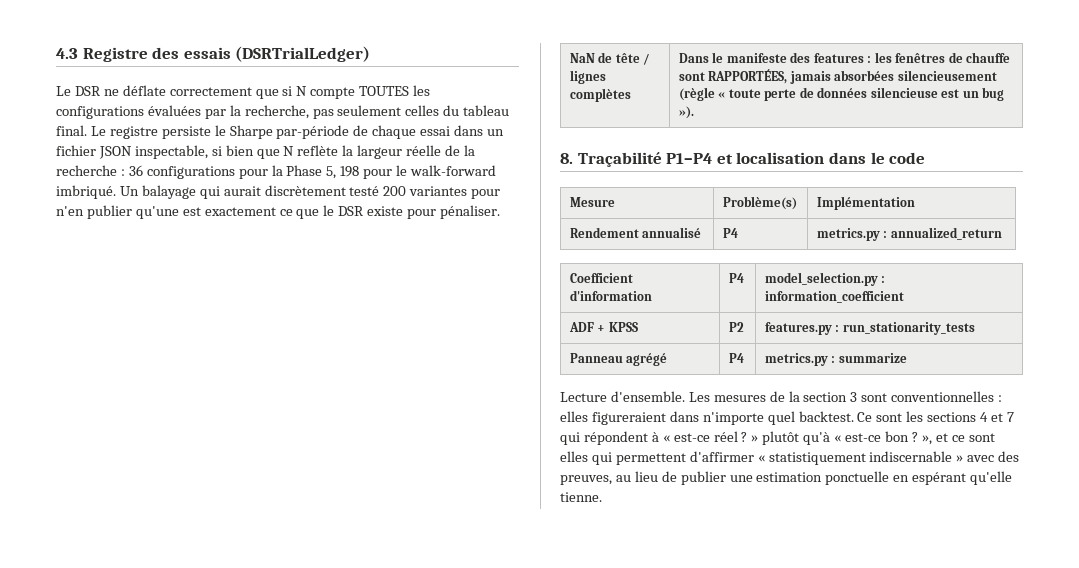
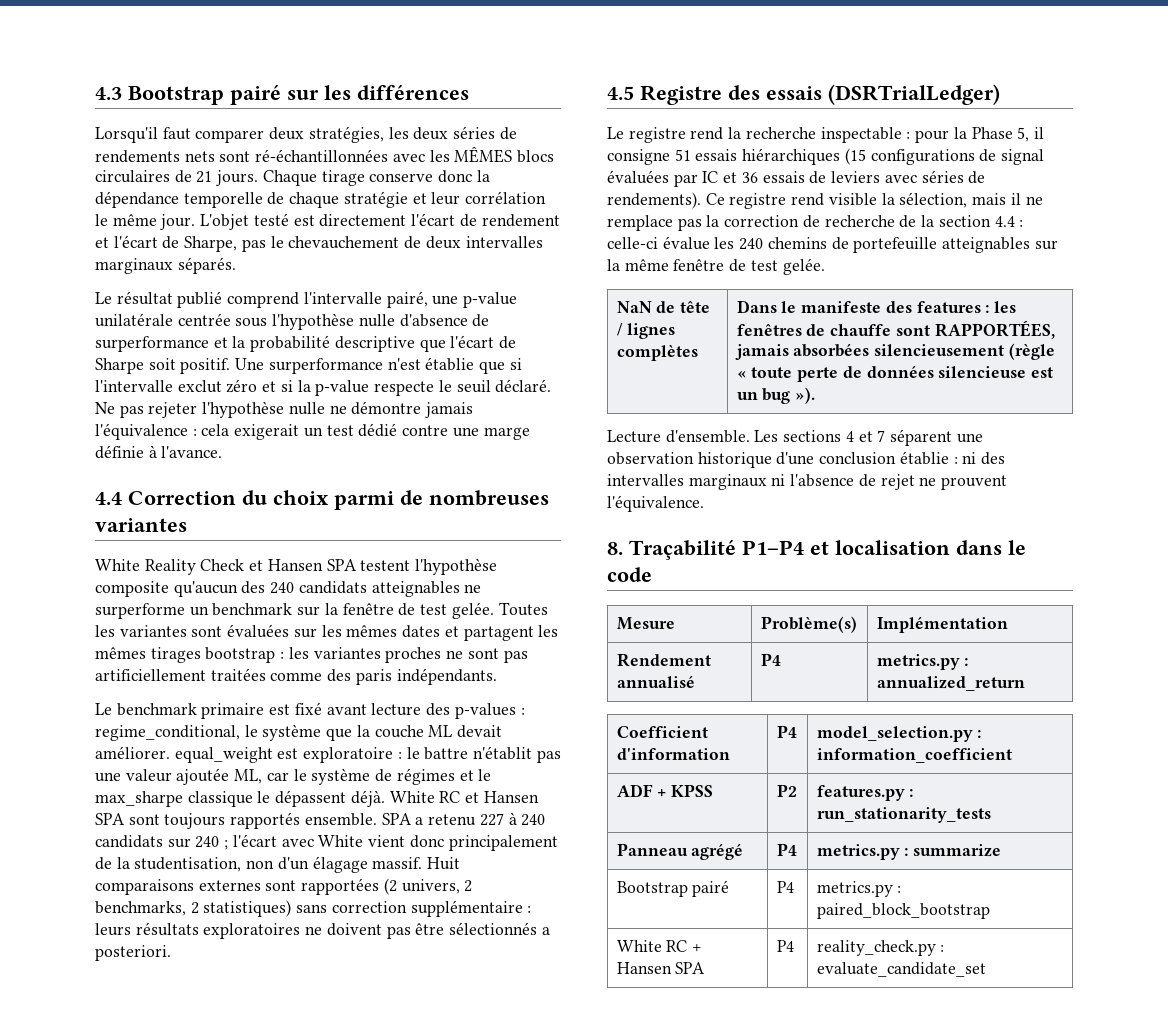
- 4.3 Registre des essais (DSRTrialLedger)
+ 4.3 Bootstrap pairé sur les différences
+ Lorsqu'il faut comparer deux stratégies, les deux séries de rendements nets sont ré-échantillonnées avec les MÊMES blocs circulaires de 21 jours. Chaque tirage conserve donc la dépendance temporelle de chaque stratégie et leur corrélation le même jour. L'objet testé est directement l'écart de rendement et l'écart de Sharpe, pas le chevauchement de deux intervalles marginaux séparés.
+ Le résultat publié comprend l'intervalle pairé, une p-value unilatérale centrée sous l'hypothèse nulle d'absence de surperformance et la probabilité descriptive que l'écart de Sharpe soit positif. Une surperformance n'est établie que si l'intervalle exclut zéro et si la p-value respecte le seuil déclaré. Ne pas rejeter l'hypothèse nulle ne démontre jamais l'équivalence : cela exigerait un test dédié contre une marge définie à l'avance.
+ 4.4 Correction du choix parmi de nombreuses variantes
+ White Reality Check et Hansen SPA testent l'hypothèse composite qu'aucun des 240 candidats atteignables ne surperforme un benchmark sur la fenêtre de test gelée. Toutes les variantes sont évaluées sur les mêmes dates et partagent les mêmes tirages bootstrap : les variantes proches ne sont pas artificiellement traitées comme des paris indépendants.
+ Le benchmark primaire est fixé avant lecture des p-values : regime_conditional, le système que la couche ML devait améliorer. equal_weight est exploratoire : le battre n'établit pas une valeur ajoutée ML, car le système de régimes et le max_sharpe classique le dépassent déjà. White RC et Hansen SPA sont toujours rapportés ensemble. SPA a retenu 227 à 240 candidats sur 240 ; l'écart avec White vient donc principalement de la studentisation, non d'un élagage massif. Huit comparaisons externes sont rapportées (2 univers, 2 benchmarks, 2 statistiques) sans correction supplémentaire : leurs résultats exploratoires ne doivent pas être sélectionnés a posteriori.
+ 4.5 Registre des essais (DSRTrialLedger)
- Le DSR ne déflate correctement que si N compte TOUTES les configurations évaluées par la recherche, pas seulement celles du tableau final. Le registre persiste le Sharpe par-période de chaque essai dans un fichier JSON inspectable, si bien que N reflète la largeur réelle de la recherche : 36 configurations pour la Phase 5, 198 pour le walk-forward imbriqué. Un balayage qui aurait discrètement testé 200 variantes pour n'en publier qu'une est exactement ce que le DSR existe pour pénaliser.
+ Le registre rend la recherche inspectable : pour la Phase 5, il consigne 51 essais hiérarchiques (15 configurations de signal évaluées par IC et 36 essais de leviers avec séries de rendements). Ce registre rend visible la sélection, mais il ne remplace pas la correction de recherche de la section 4.4 : celle-ci évalue les 240 chemins de portefeuille atteignables sur la même fenêtre de test gelée.
+ Lecture d'ensemble. Les sections 4 et 7 séparent une observation historique d'une conclusion établie : ni des intervalles marginaux ni l'absence de rejet ne prouvent l'équivalence.
- Lecture d'ensemble. Les mesures de la section 3 sont conventionnelles : elles figureraient dans n'importe quel backtest. Ce sont les sections 4 et 7 qui répondent à « est-ce réel ? » plutôt qu'à « est-ce bon ? », et ce sont elles qui permettent d'affirmer « statistiquement indiscernable » avec des preuves, au lieu de publier une estimation ponctuelle en espérant qu'elle tienne.
+ Bootstrap pairé | P4 | metrics.py : paired_block_bootstrap
+ White RC + Hansen SPA | P4 | reality_check.py : evaluate_candidate_set

